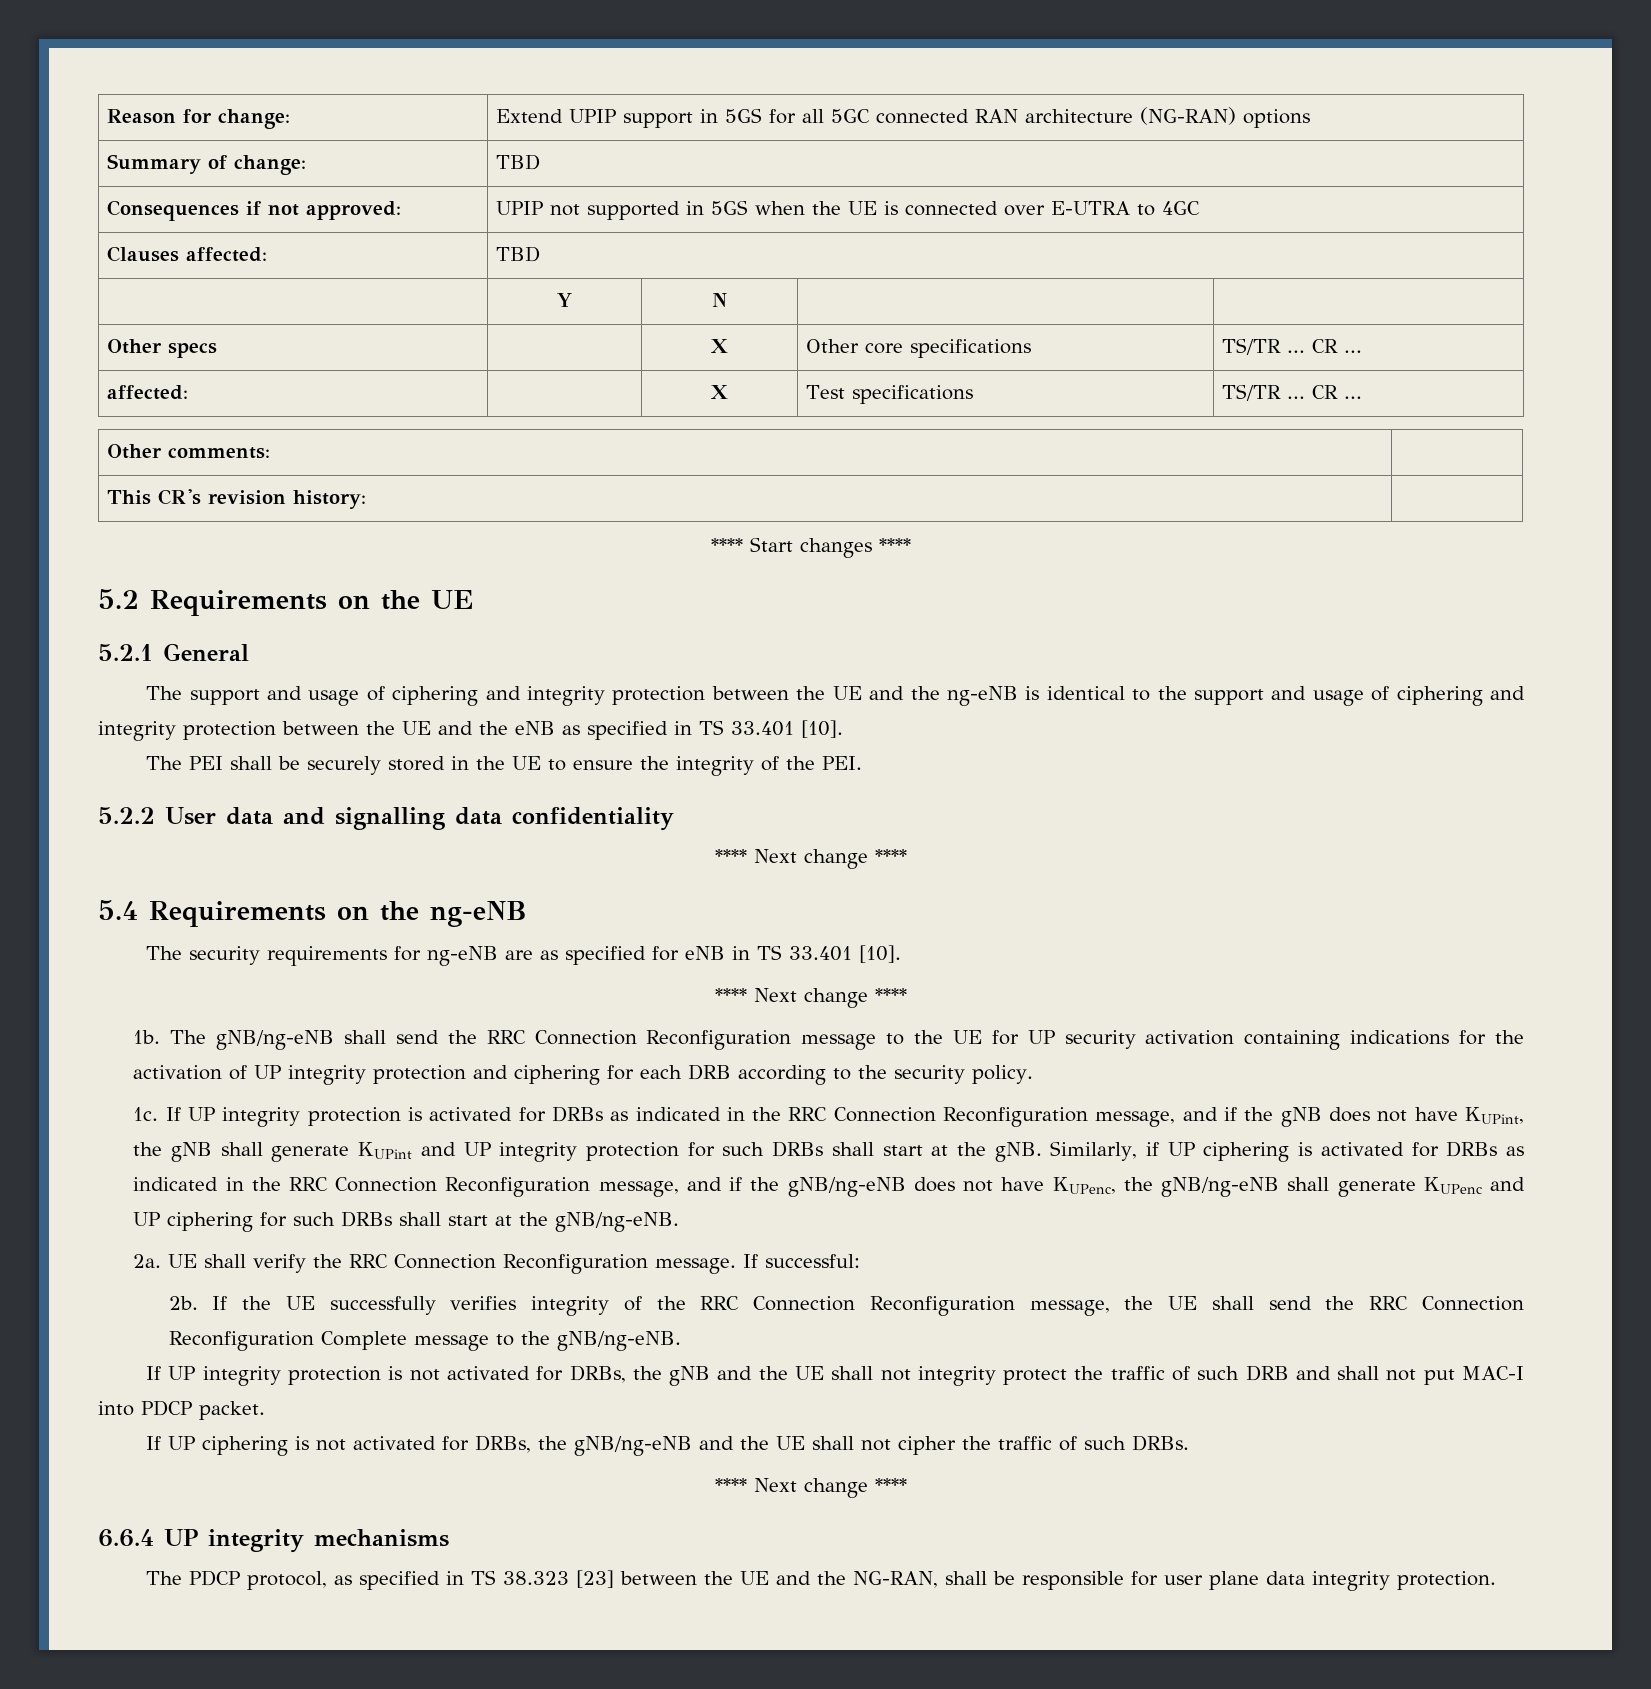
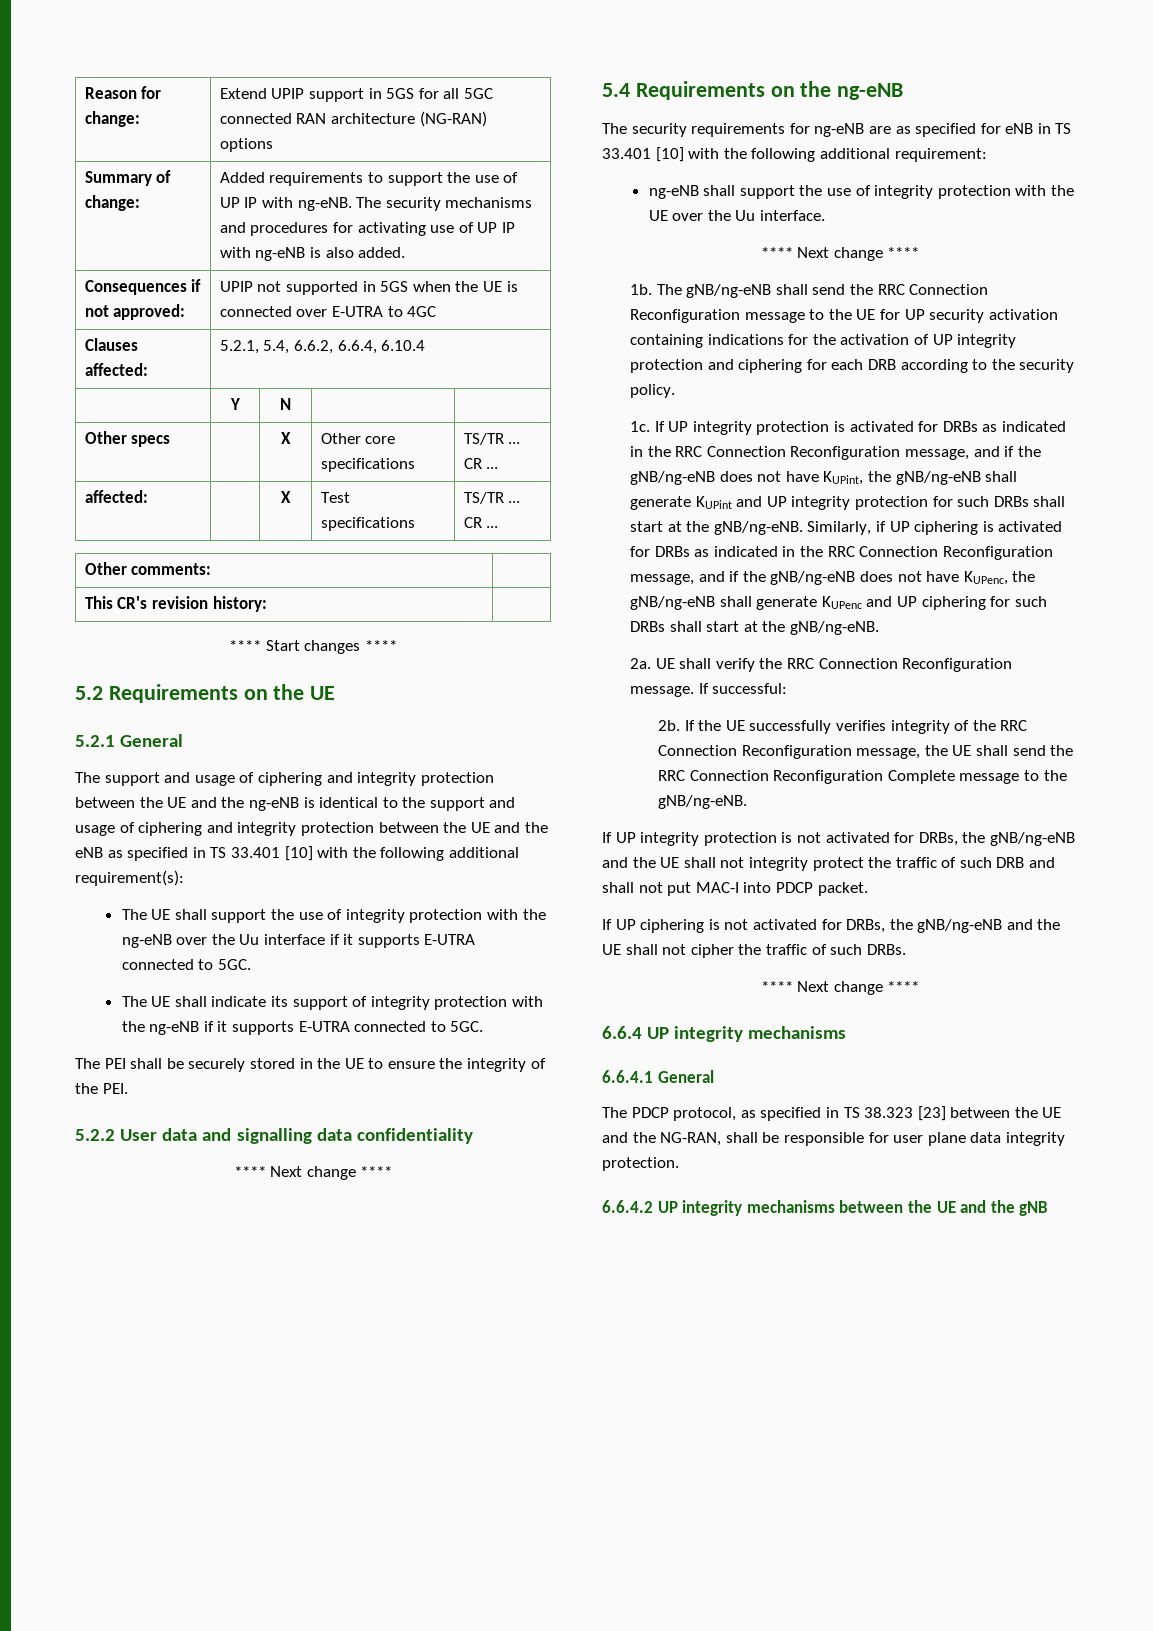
- Summary of change: | TBD
+ Summary of change: | Added requirements to support the use of UP IP with ng-eNB. The security mechanisms and procedures for activating use of UP IP with ng-eNB is also added.
- Clauses affected: | TBD
+ Clauses affected: | 5.2.1, 5.4, 6.6.2, 6.6.4, 6.10.4
- The support and usage of ciphering and integrity protection between the UE and the ng-eNB is identical to the support and usage of ciphering and integrity protection between the UE and the eNB as specified in TS 33.401 [10].
+ The support and usage of ciphering and integrity protection between the UE and the ng-eNB is identical to the support and usage of ciphering and integrity protection between the UE and the eNB as specified in TS 33.401 [10] with the following additional requirement(s):
+ The UE shall support the use of integrity protection with the ng-eNB over the Uu interface if it supports E-UTRA connected to 5GC.
+ The UE shall indicate its support of integrity protection with the ng-eNB if it supports E-UTRA connected to 5GC.
- The security requirements for ng-eNB are as specified for eNB in TS 33.401 [10].
+ The security requirements for ng-eNB are as specified for eNB in TS 33.401 [10] with the following additional requirement:
+ ng-eNB shall support the use of integrity protection with the UE over the Uu interface.
- If UP integrity protection is activated for DRBs as indicated in the RRC Connection Reconfiguration message, and if the gNB does not have KUPint, the gNB shall generate KUPint and UP integrity protection for such DRBs shall start at the gNB.
+ If UP integrity protection is activated for DRBs as indicated in the RRC Connection Reconfiguration message, and if the gNB/ng-eNB does not have KUPint, the gNB/ng-eNB shall generate KUPint and UP integrity protection for such DRBs shall start at the gNB/ng-eNB.
- If UP integrity protection is not activated for DRBs, the gNB and the UE shall not integrity protect the traffic of such DRB and shall not put MAC-I into PDCP packet.
+ If UP integrity protection is not activated for DRBs, the gNB/ng-eNB and the UE shall not integrity protect the traffic of such DRB and shall not put MAC-I into PDCP packet.
+ 6.6.4.1 General
+ 6.6.4.2 UP integrity mechanisms between the UE and the gNB

